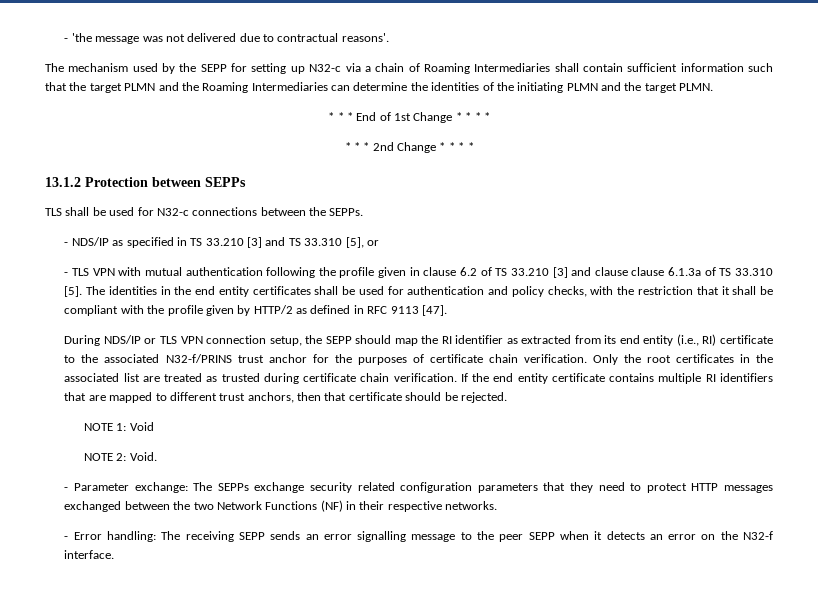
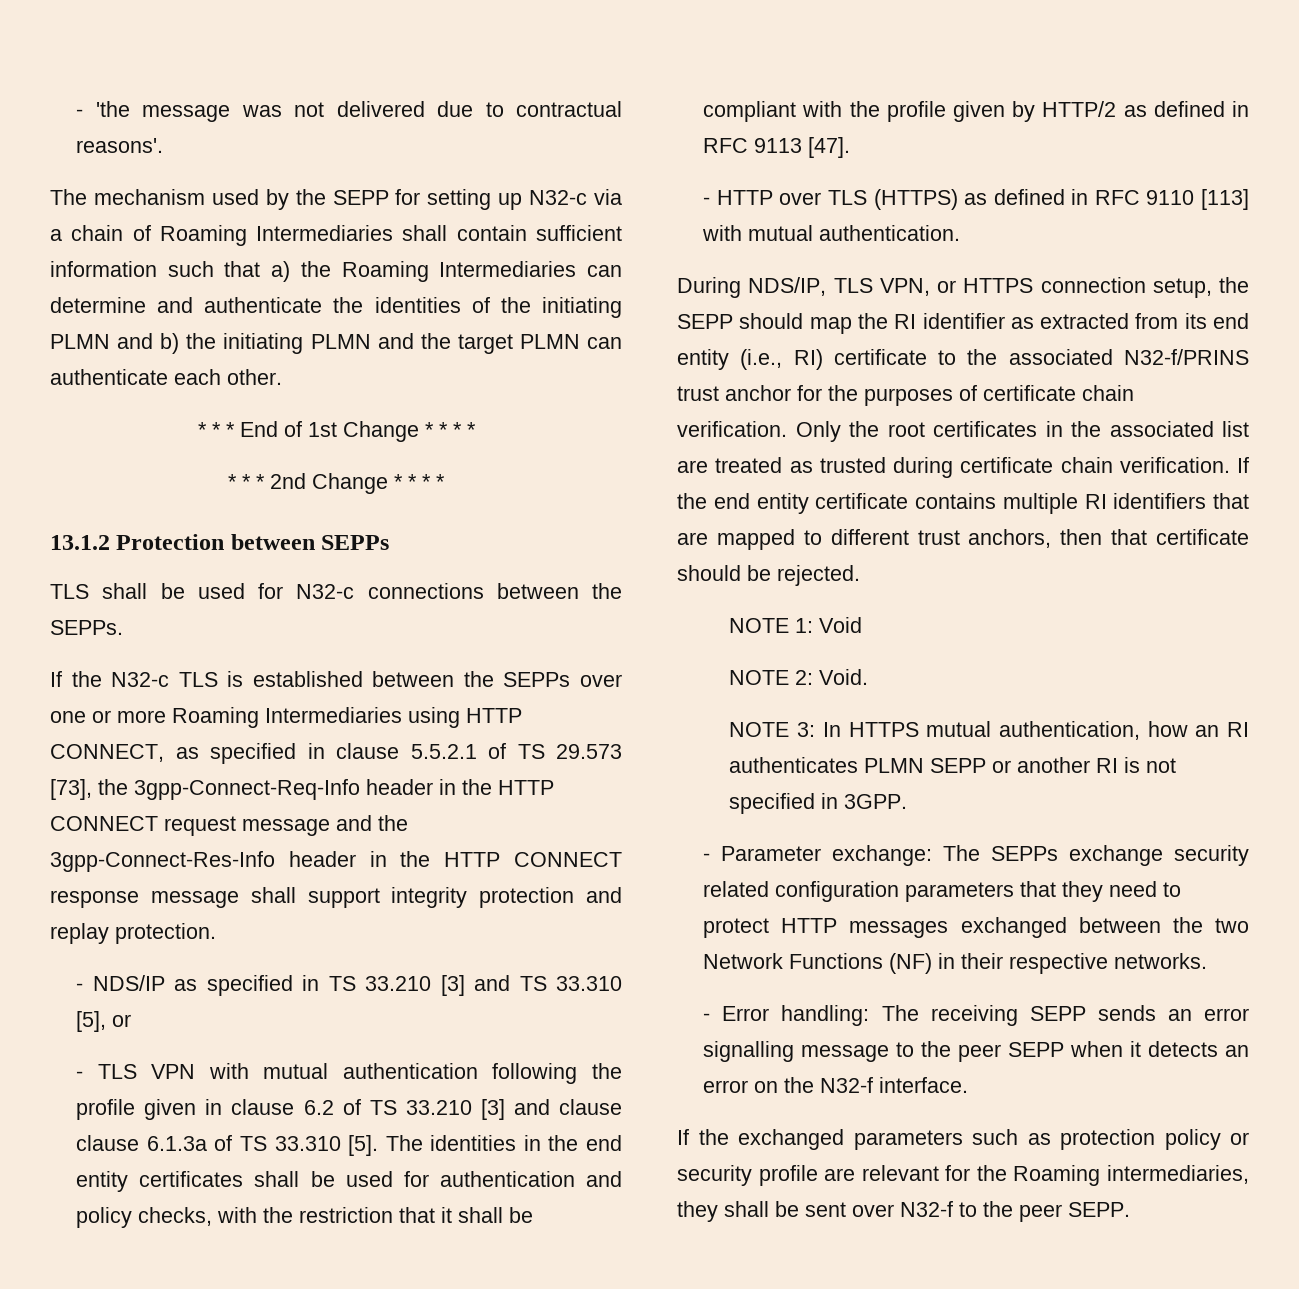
- The mechanism used by the SEPP for setting up N32-c via a chain of Roaming Intermediaries shall contain sufficient information such that the target PLMN and the Roaming Intermediaries can determine the identities of the initiating PLMN and the target PLMN.
+ The mechanism used by the SEPP for setting up N32-c via a chain of Roaming Intermediaries shall contain sufficient information such that a) the Roaming Intermediaries can determine and authenticate the identities of the initiating PLMN and b) the initiating PLMN and the target PLMN can authenticate each other.
+ If the N32-c TLS is established between the SEPPs over one or more Roaming Intermediaries using HTTP CONNECT, as specified in clause 5.5.2.1 of TS 29.573 [73], the 3gpp-Connect-Req-Info header in the HTTP CONNECT request message and the 3gpp-Connect-Res-Info header in the HTTP CONNECT response message shall support integrity protection and replay protection.
- During NDS/IP or TLS VPN connection setup, the SEPP should map the RI identifier as extracted from its end entity (i.e., RI) certificate to the associated N32-f/PRINS trust anchor for the purposes of certificate chain verification.
+ - HTTP over TLS (HTTPS) as defined in RFC 9110 [113] with mutual authentication.
+ During NDS/IP, TLS VPN, or HTTPS connection setup, the SEPP should map the RI identifier as extracted from its end entity (i.e., RI) certificate to the associated N32-f/PRINS trust anchor for the purposes of certificate chain verification.
+ NOTE 3: In HTTPS mutual authentication, how an RI authenticates PLMN SEPP or another RI is not specified in 3GPP.
+ If the exchanged parameters such as protection policy or security profile are relevant for the Roaming intermediaries, they shall be sent over N32-f to the peer SEPP.

